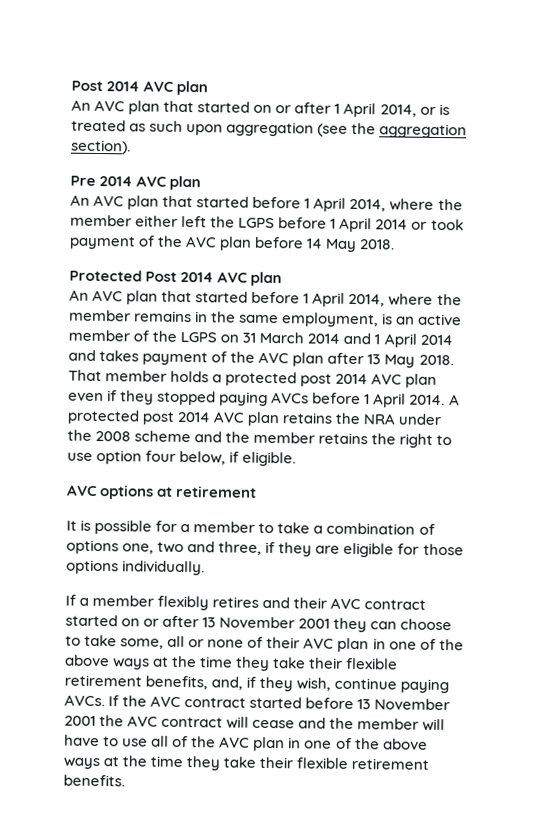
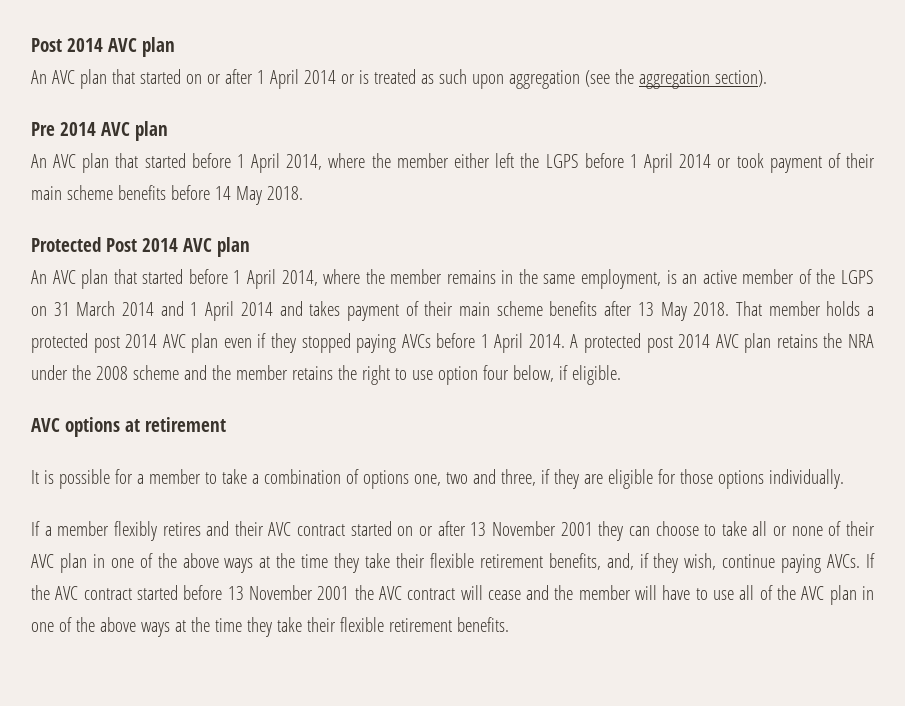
- An AVC plan that started on or after 1 April 2014, or is treated as such upon aggregation (see the aggregation section).
+ An AVC plan that started on or after 1 April 2014 or is treated as such upon aggregation (see the aggregation section).
- An AVC plan that started before 1 April 2014, where the member either left the LGPS before 1 April 2014 or took payment of the AVC plan before 14 May 2018.
+ An AVC plan that started before 1 April 2014, where the member either left the LGPS before 1 April 2014 or took payment of their main scheme benefits before 14 May 2018.
- An AVC plan that started before 1 April 2014, where the member remains in the same employment, is an active member of the LGPS on 31 March 2014 and 1 April 2014 and takes payment of the AVC plan after 13 May 2018.
+ An AVC plan that started before 1 April 2014, where the member remains in the same employment, is an active member of the LGPS on 31 March 2014 and 1 April 2014 and takes payment of their main scheme benefits after 13 May 2018.
- If a member flexibly retires and their AVC contract started on or after 13 November 2001 they can choose to take some, all or none of their AVC plan in one of the above ways at the time they take their flexible retirement benefits, and, if they wish, continue paying AVCs.
+ If a member flexibly retires and their AVC contract started on or after 13 November 2001 they can choose to take all or none of their AVC plan in one of the above ways at the time they take their flexible retirement benefits, and, if they wish, continue paying AVCs.

